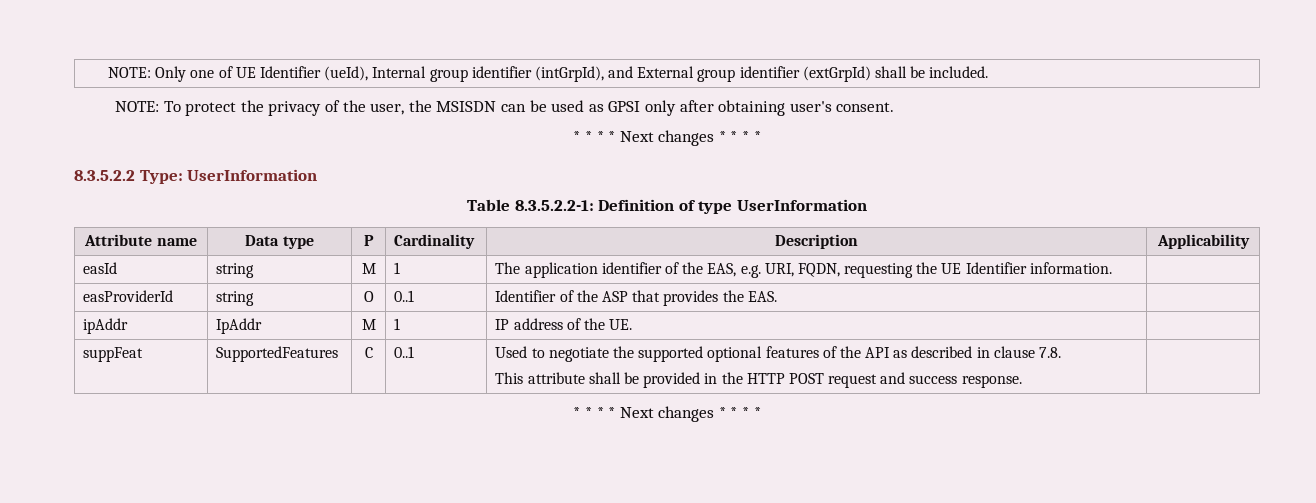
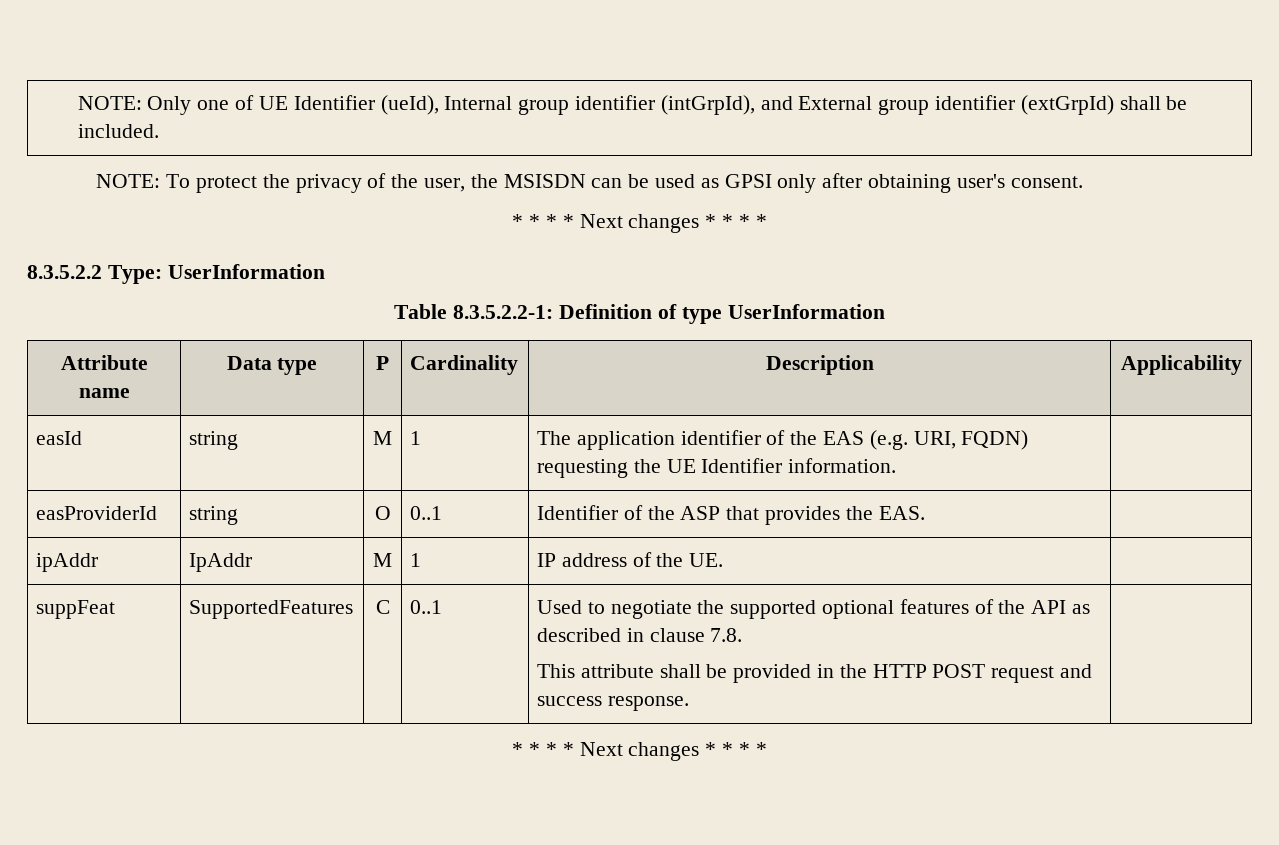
- easId | string | M | 1 | The application identifier of the EAS, e.g. URI, FQDN, requesting the UE Identifier information. |
+ easId | string | M | 1 | The application identifier of the EAS (e.g. URI, FQDN) requesting the UE Identifier information. |

